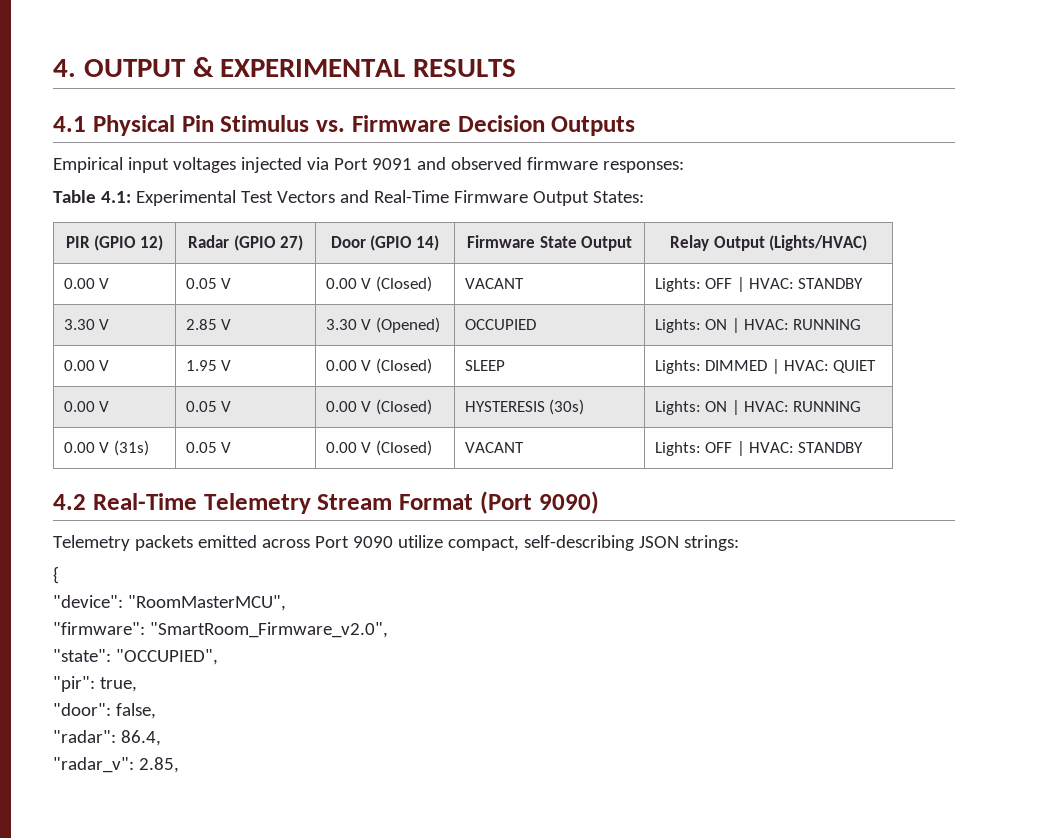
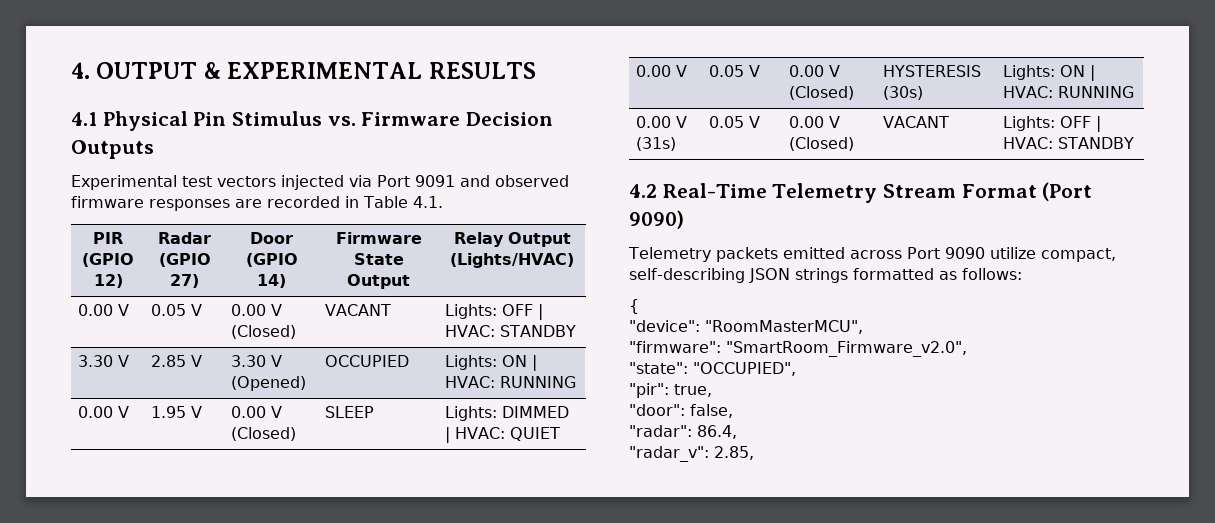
- Empirical input voltages injected via Port 9091 and observed firmware responses:
- Table 4.1: Experimental Test Vectors and Real-Time Firmware Output States:
+ Experimental test vectors injected via Port 9091 and observed firmware responses are recorded in Table 4.1.
- Telemetry packets emitted across Port 9090 utilize compact, self-describing JSON strings:
+ Telemetry packets emitted across Port 9090 utilize compact, self-describing JSON strings formatted as follows:

